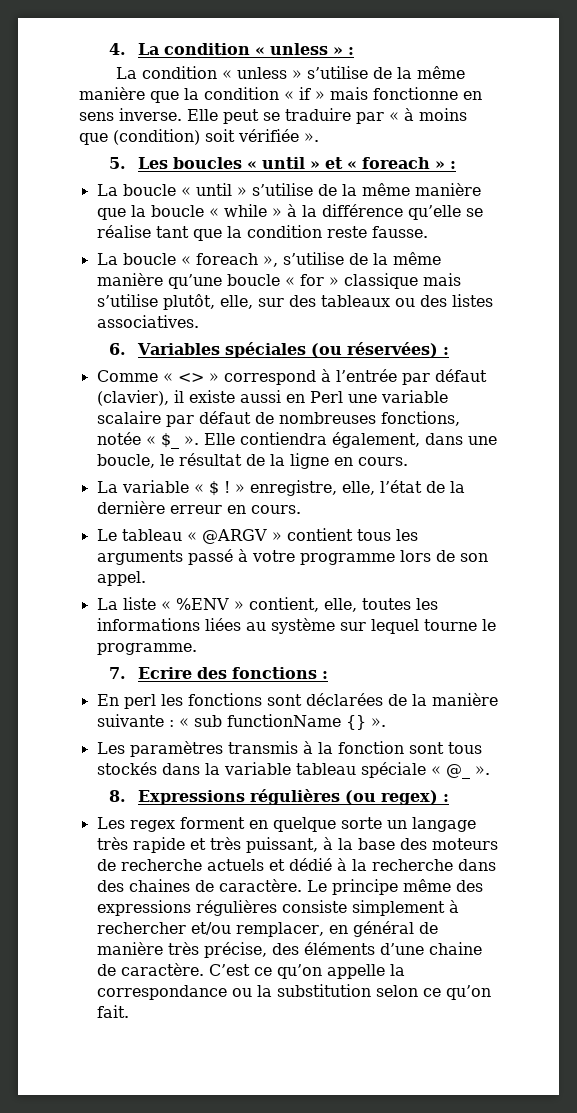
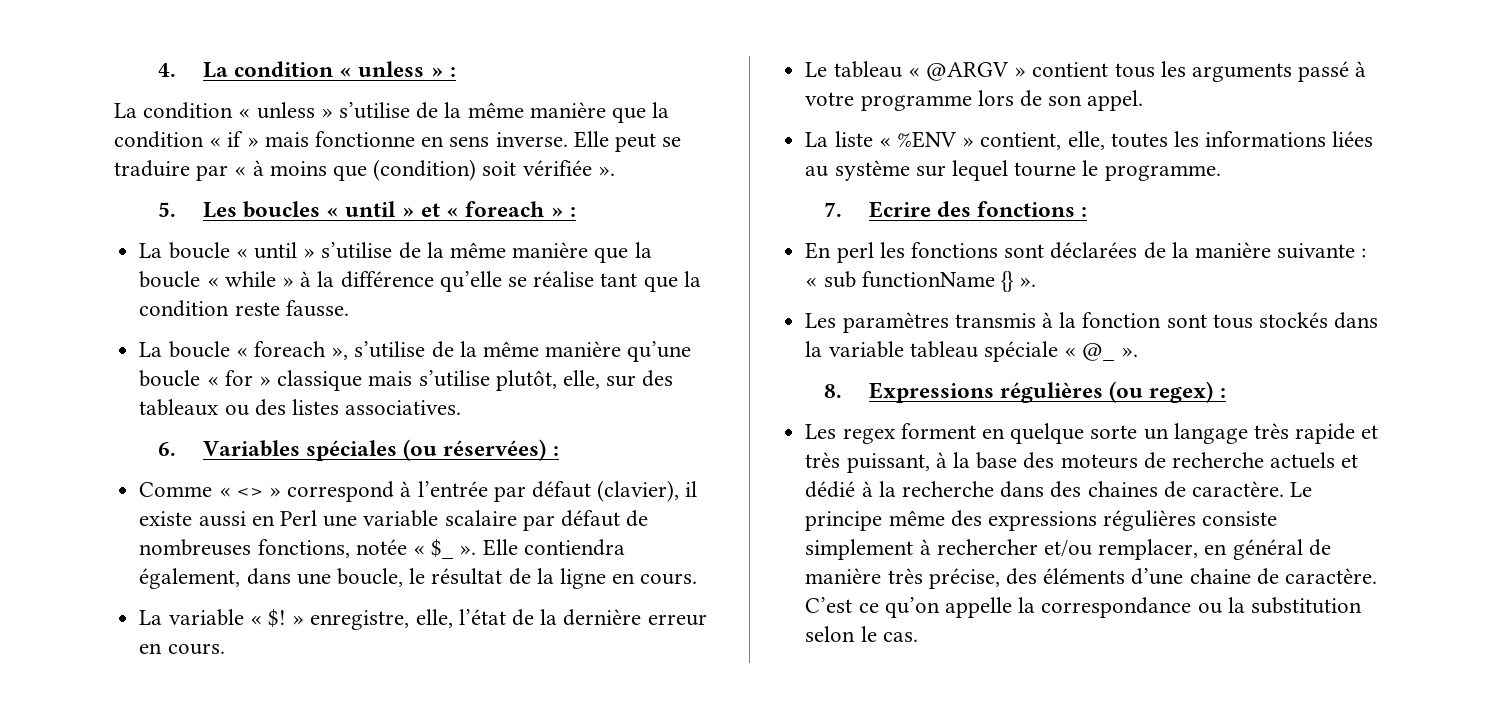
- La variable « $ ! » enregistre, elle, l’état de la dernière erreur en cours.
+ La variable « $! » enregistre, elle, l’état de la dernière erreur en cours.
- C’est ce qu’on appelle la correspondance ou la substitution selon ce qu’on fait.
+ C’est ce qu’on appelle la correspondance ou la substitution selon le cas.

